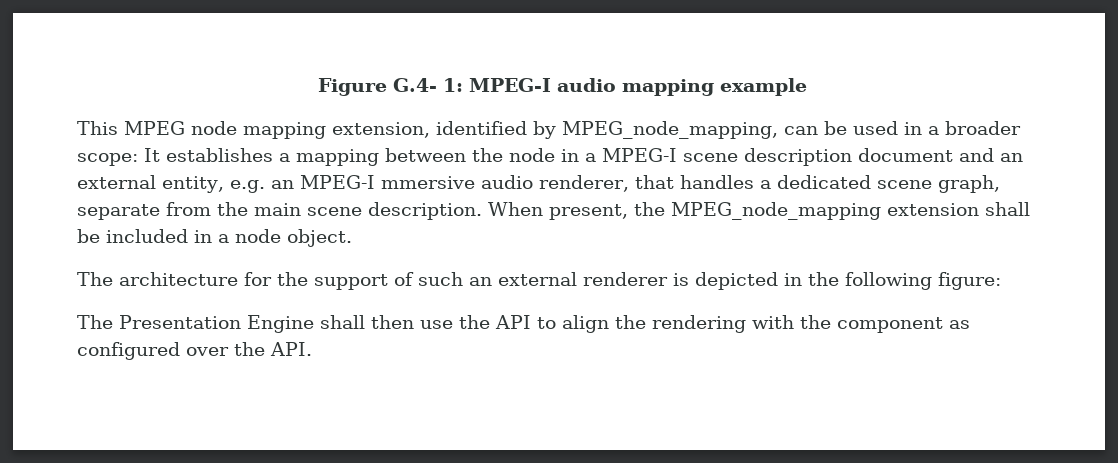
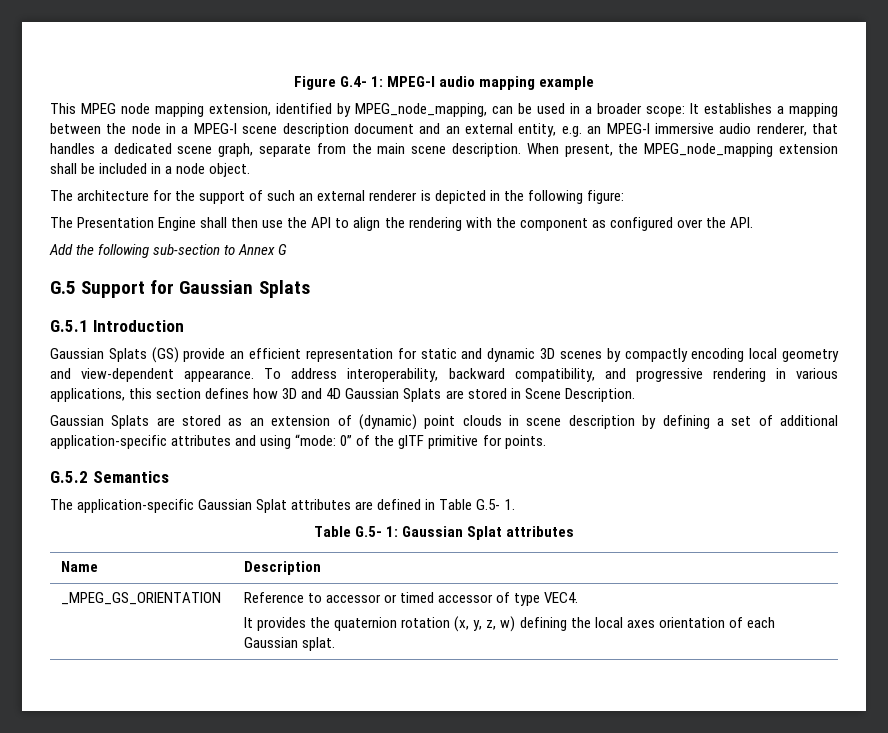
- This MPEG node mapping extension, identified by MPEG_node_mapping, can be used in a broader scope: It establishes a mapping between the node in a MPEG-I scene description document and an external entity, e.g. an MPEG-I mmersive audio renderer, that handles a dedicated scene graph, separate from the main scene description.
+ This MPEG node mapping extension, identified by MPEG_node_mapping, can be used in a broader scope: It establishes a mapping between the node in a MPEG-I scene description document and an external entity, e.g. an MPEG-I immersive audio renderer, that handles a dedicated scene graph, separate from the main scene description.
+ Add the following sub-section to Annex G
+ G.5 Support for Gaussian Splats
+ G.5.1 Introduction
+ Gaussian Splats (GS) provide an efficient representation for static and dynamic 3D scenes by compactly encoding local geometry and view-dependent appearance. To address interoperability, backward compatibility, and progressive rendering in various applications, this section defines how 3D and 4D Gaussian Splats are stored in Scene Description.
+ Gaussian Splats are stored as an extension of (dynamic) point clouds in scene description by defining a set of additional application-specific attributes and using “mode: 0” of the glTF primitive for points.
+ G.5.2 Semantics
+ The application-specific Gaussian Splat attributes are defined in Table G.5- 1.
+ Table G.5- 1: Gaussian Splat attributes
+ Name | Description
+ _MPEG_GS_ORIENTATION | Reference to accessor or timed accessor of type VEC4.
+ It provides the quaternion rotation (x, y, z, w) defining the local axes orientation of each Gaussian splat.

